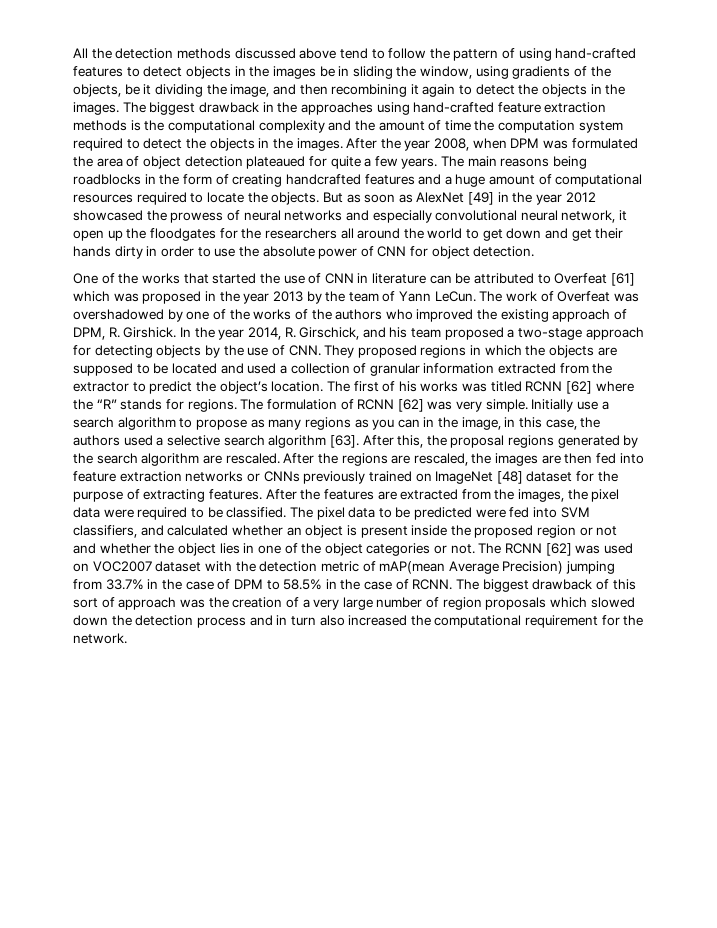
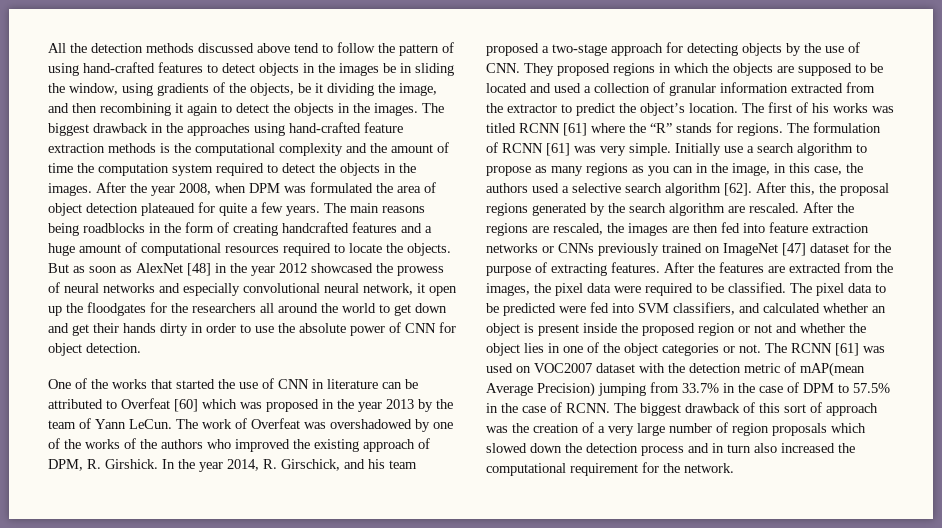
- But as soon as AlexNet [49] in the year 2012 showcased the prowess of neural networks and especially convolutional neural network, it open up the floodgates for the researchers all around the world to get down and get their hands dirty in order to use the absolute power of CNN for object detection.
+ But as soon as AlexNet [48] in the year 2012 showcased the prowess of neural networks and especially convolutional neural network, it open up the floodgates for the researchers all around the world to get down and get their hands dirty in order to use the absolute power of CNN for object detection.
- One of the works that started the use of CNN in literature can be attributed to Overfeat [61] which was proposed in the year 2013 by the team of Yann LeCun.
+ One of the works that started the use of CNN in literature can be attributed to Overfeat [60] which was proposed in the year 2013 by the team of Yann LeCun.
- The first of his works was titled RCNN [62] where the “R” stands for regions.
+ The first of his works was titled RCNN [61] where the “R” stands for regions.
- The formulation of RCNN [62] was very simple.
+ The formulation of RCNN [61] was very simple.
- Initially use a search algorithm to propose as many regions as you can in the image, in this case, the authors used a selective search algorithm [63].
+ Initially use a search algorithm to propose as many regions as you can in the image, in this case, the authors used a selective search algorithm [62].
- After the regions are rescaled, the images are then fed into feature extraction networks or CNNs previously trained on ImageNet [48] dataset for the purpose of extracting features.
+ After the regions are rescaled, the images are then fed into feature extraction networks or CNNs previously trained on ImageNet [47] dataset for the purpose of extracting features.
- The RCNN [62] was used on VOC2007 dataset with the detection metric of mAP(mean Average Precision) jumping from 33.7% in the case of DPM to 58.5% in the case of RCNN.
+ The RCNN [61] was used on VOC2007 dataset with the detection metric of mAP(mean Average Precision) jumping from 33.7% in the case of DPM to 57.5% in the case of RCNN.

